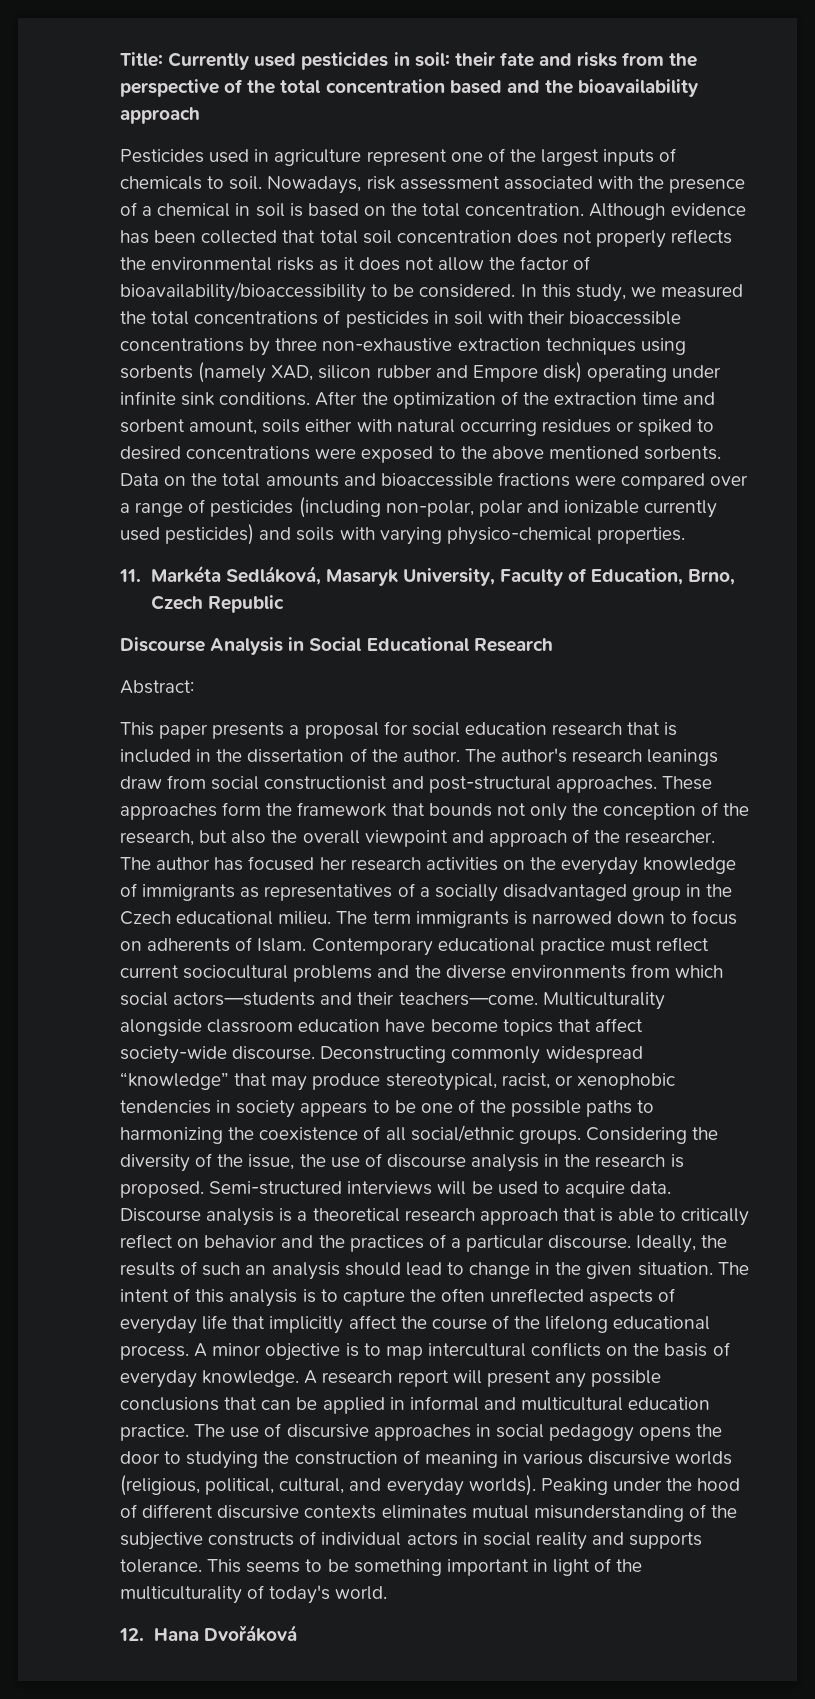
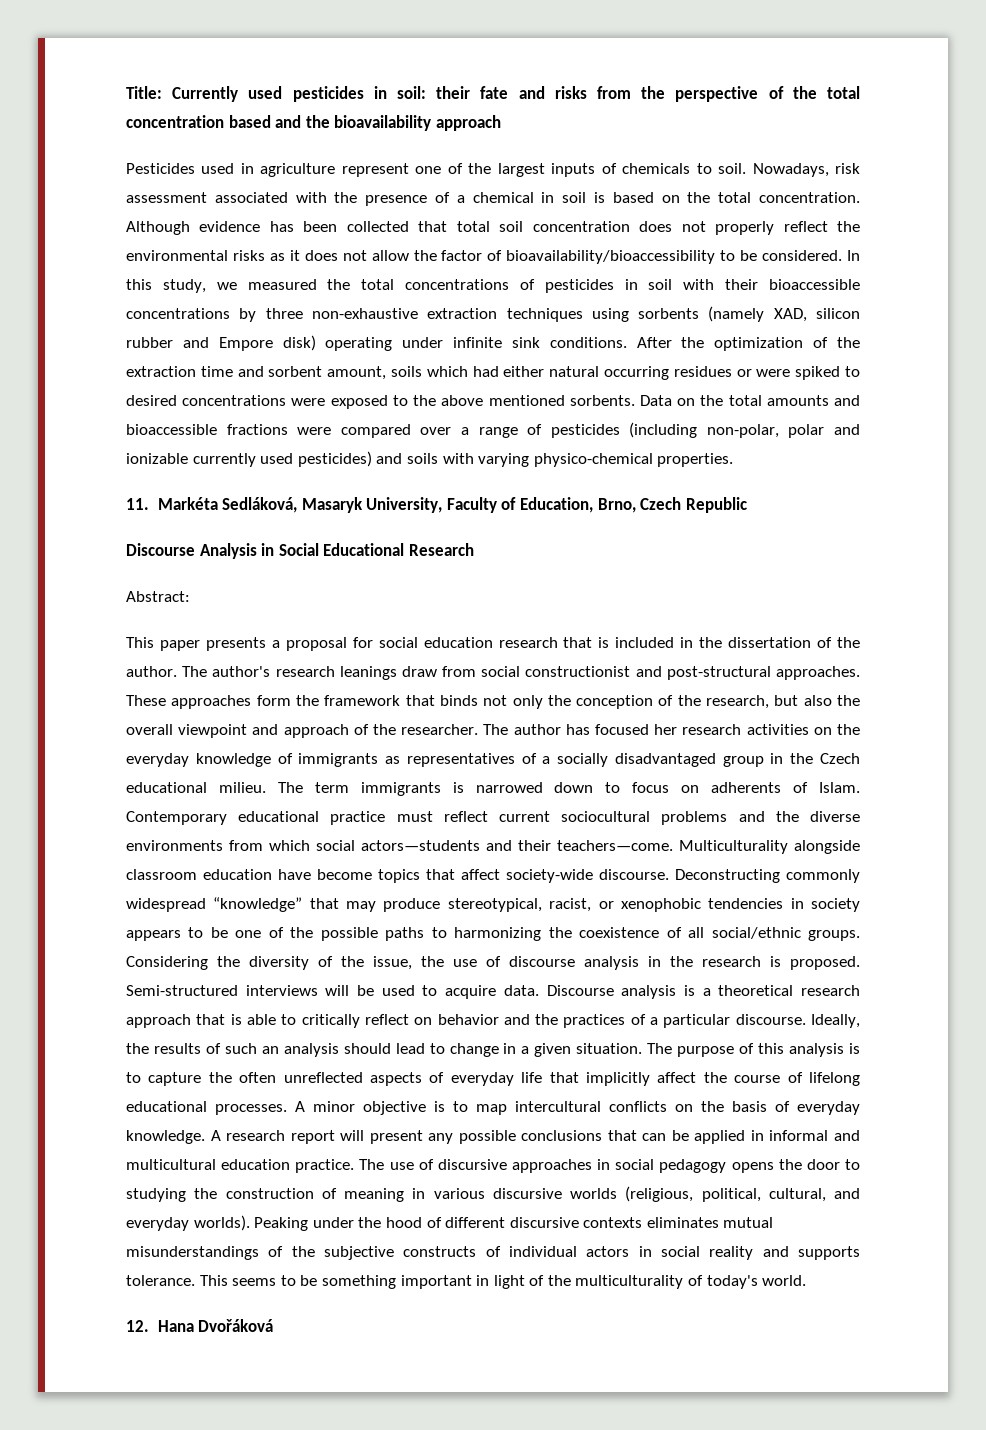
- Although evidence has been collected that total soil concentration does not properly reflects the environmental risks as it does not allow the factor of bioavailability/bioaccessibility to be considered.
+ Although evidence has been collected that total soil concentration does not properly reflect the environmental risks as it does not allow the factor of bioavailability/bioaccessibility to be considered.
- After the optimization of the extraction time and sorbent amount, soils either with natural occurring residues or spiked to desired concentrations were exposed to the above mentioned sorbents.
+ After the optimization of the extraction time and sorbent amount, soils which had either natural occurring residues or were spiked to desired concentrations were exposed to the above mentioned sorbents.
- These approaches form the framework that bounds not only the conception of the research, but also the overall viewpoint and approach of the researcher.
+ These approaches form the framework that binds not only the conception of the research, but also the overall viewpoint and approach of the researcher.
- Ideally, the results of such an analysis should lead to change in the given situation.
+ Ideally, the results of such an analysis should lead to change in a given situation.
- The intent of this analysis is to capture the often unreflected aspects of everyday life that implicitly affect the course of the lifelong educational process.
+ The purpose of this analysis is to capture the often unreflected aspects of everyday life that implicitly affect the course of lifelong educational processes.
- Peaking under the hood of different discursive contexts eliminates mutual misunderstanding of the subjective constructs of individual actors in social reality and supports tolerance.
+ Peaking under the hood of different discursive contexts eliminates mutual misunderstandings of the subjective constructs of individual actors in social reality and supports tolerance.

